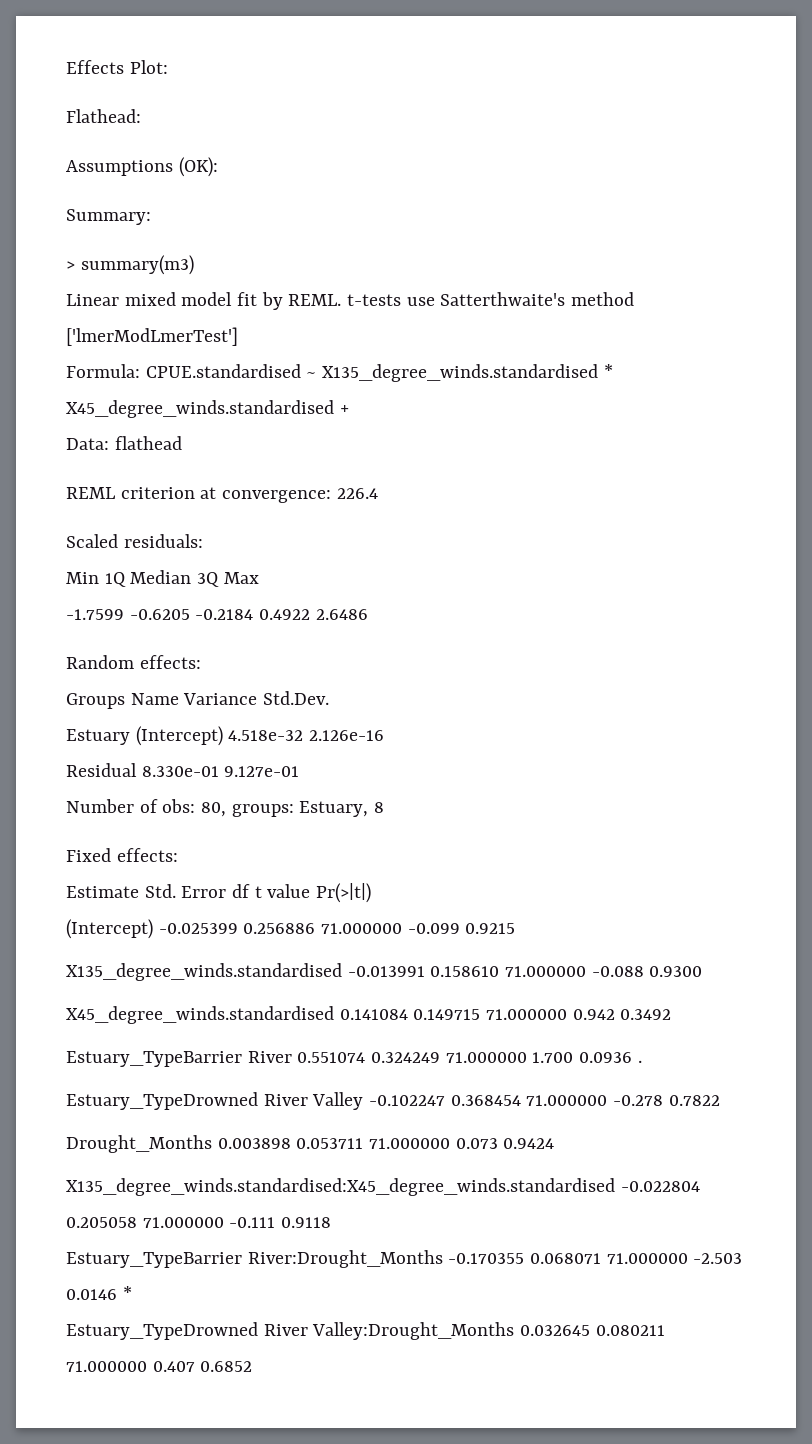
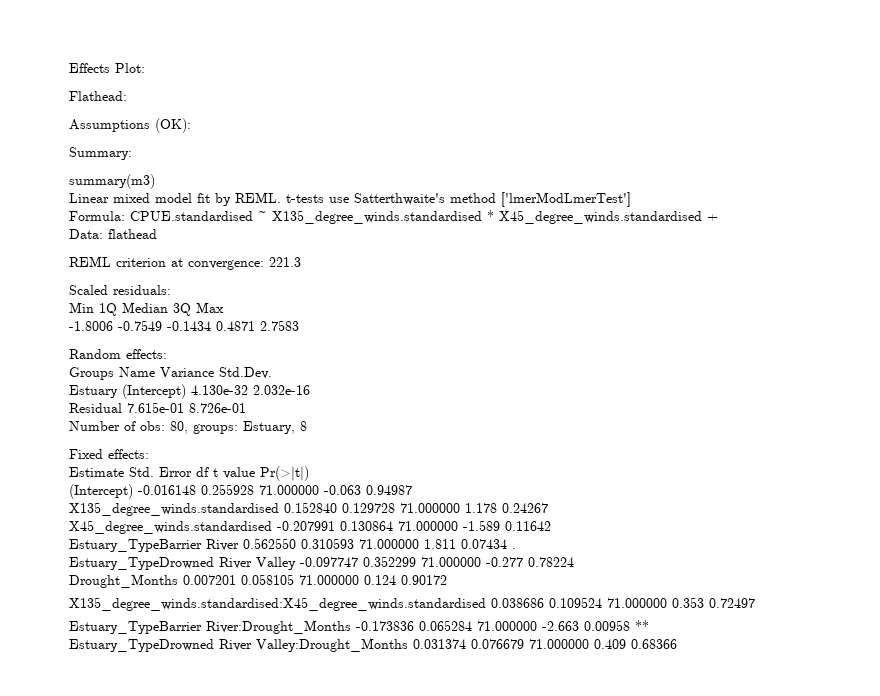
- > summary(m3)
+ summary(m3)
- REML criterion at convergence: 226.4
+ REML criterion at convergence: 221.3
- -1.7599 -0.6205 -0.2184 0.4922 2.6486
+ -1.8006 -0.7549 -0.1434 0.4871 2.7583
- Estuary (Intercept) 4.518e-32 2.126e-16
+ Estuary (Intercept) 4.130e-32 2.032e-16
- Residual 8.330e-01 9.127e-01
+ Residual 7.615e-01 8.726e-01
- (Intercept) -0.025399 0.256886 71.000000 -0.099 0.9215
- X135_degree_winds.standardised -0.013991 0.158610 71.000000 -0.088 0.9300
- X45_degree_winds.standardised 0.141084 0.149715 71.000000 0.942 0.3492
- Estuary_TypeBarrier River 0.551074 0.324249 71.000000 1.700 0.0936 .
- Estuary_TypeDrowned River Valley -0.102247 0.368454 71.000000 -0.278 0.7822
- Drought_Months 0.003898 0.053711 71.000000 0.073 0.9424
- X135_degree_winds.standardised:X45_degree_winds.standardised -0.022804 0.205058 71.000000 -0.111 0.9118
- Estuary_TypeBarrier River:Drought_Months -0.170355 0.068071 71.000000 -2.503 0.0146 *
- Estuary_TypeDrowned River Valley:Drought_Months 0.032645 0.080211 71.000000 0.407 0.6852
+ (Intercept) -0.016148 0.255928 71.000000 -0.063 0.94987
+ X135_degree_winds.standardised 0.152840 0.129728 71.000000 1.178 0.24267
+ X45_degree_winds.standardised -0.207991 0.130864 71.000000 -1.589 0.11642
+ Estuary_TypeBarrier River 0.562550 0.310593 71.000000 1.811 0.07434 .
+ Estuary_TypeDrowned River Valley -0.097747 0.352299 71.000000 -0.277 0.78224
+ Drought_Months 0.007201 0.058105 71.000000 0.124 0.90172
+ X135_degree_winds.standardised:X45_degree_winds.standardised 0.038686 0.109524 71.000000 0.353 0.72497
+ Estuary_TypeBarrier River:Drought_Months -0.173836 0.065284 71.000000 -2.663 0.00958 **
+ Estuary_TypeDrowned River Valley:Drought_Months 0.031374 0.076679 71.000000 0.409 0.68366

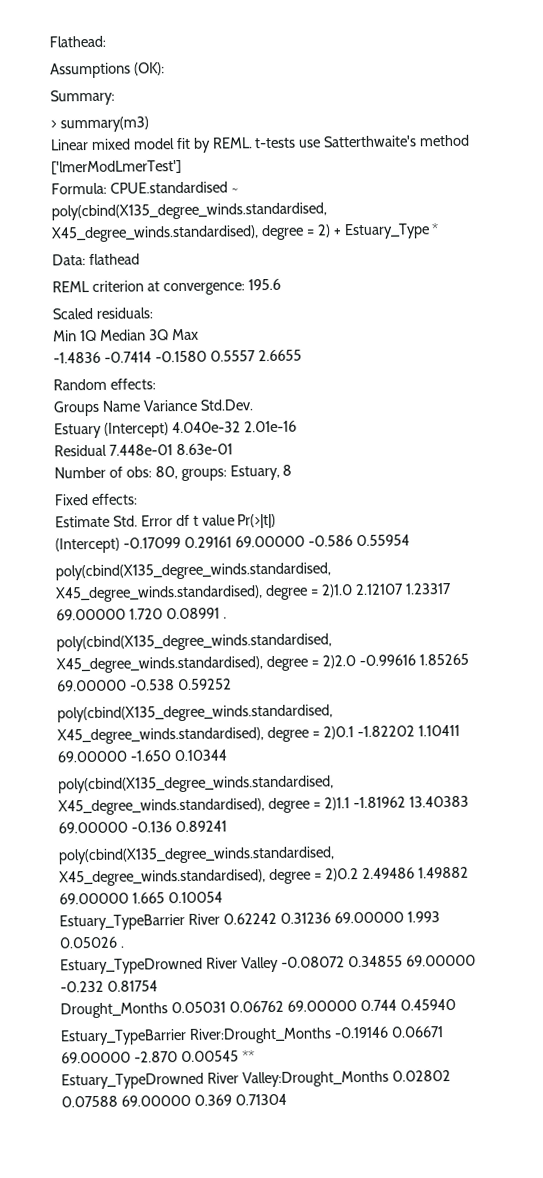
- Effects Plot:
- summary(m3)
+ > summary(m3)
- Formula: CPUE.standardised ~ X135_degree_winds.standardised * X45_degree_winds.standardised +
+ Formula: CPUE.standardised ~ poly(cbind(X135_degree_winds.standardised, X45_degree_winds.standardised), degree = 2) + Estuary_Type *
- REML criterion at convergence: 221.3
+ REML criterion at convergence: 195.6
- -1.8006 -0.7549 -0.1434 0.4871 2.7583
+ -1.4836 -0.7414 -0.1580 0.5557 2.6655
- Estuary (Intercept) 4.130e-32 2.032e-16
+ Estuary (Intercept) 4.040e-32 2.01e-16
- Residual 7.615e-01 8.726e-01
+ Residual 7.448e-01 8.63e-01
- (Intercept) -0.016148 0.255928 71.000000 -0.063 0.94987
- X135_degree_winds.standardised 0.152840 0.129728 71.000000 1.178 0.24267
- X45_degree_winds.standardised -0.207991 0.130864 71.000000 -1.589 0.11642
- Estuary_TypeBarrier River 0.562550 0.310593 71.000000 1.811 0.07434 .
- Estuary_TypeDrowned River Valley -0.097747 0.352299 71.000000 -0.277 0.78224
- Drought_Months 0.007201 0.058105 71.000000 0.124 0.90172
- X135_degree_winds.standardised:X45_degree_winds.standardised 0.038686 0.109524 71.000000 0.353 0.72497
- Estuary_TypeBarrier River:Drought_Months -0.173836 0.065284 71.000000 -2.663 0.00958 **
+ (Intercept) -0.17099 0.29161 69.00000 -0.586 0.55954
+ poly(cbind(X135_degree_winds.standardised, X45_degree_winds.standardised), degree = 2)1.0 2.12107 1.23317 69.00000 1.720 0.08991 .
+ poly(cbind(X135_degree_winds.standardised, X45_degree_winds.standardised), degree = 2)2.0 -0.99616 1.85265 69.00000 -0.538 0.59252
+ poly(cbind(X135_degree_winds.standardised, X45_degree_winds.standardised), degree = 2)0.1 -1.82202 1.10411 69.00000 -1.650 0.10344
+ poly(cbind(X135_degree_winds.standardised, X45_degree_winds.standardised), degree = 2)1.1 -1.81962 13.40383 69.00000 -0.136 0.89241
+ poly(cbind(X135_degree_winds.standardised, X45_degree_winds.standardised), degree = 2)0.2 2.49486 1.49882 69.00000 1.665 0.10054
+ Estuary_TypeBarrier River 0.62242 0.31236 69.00000 1.993 0.05026 .
+ Estuary_TypeDrowned River Valley -0.08072 0.34855 69.00000 -0.232 0.81754
+ Drought_Months 0.05031 0.06762 69.00000 0.744 0.45940
+ Estuary_TypeBarrier River:Drought_Months -0.19146 0.06671 69.00000 -2.870 0.00545 **
- Estuary_TypeDrowned River Valley:Drought_Months 0.031374 0.076679 71.000000 0.409 0.68366
+ Estuary_TypeDrowned River Valley:Drought_Months 0.02802 0.07588 69.00000 0.369 0.71304

